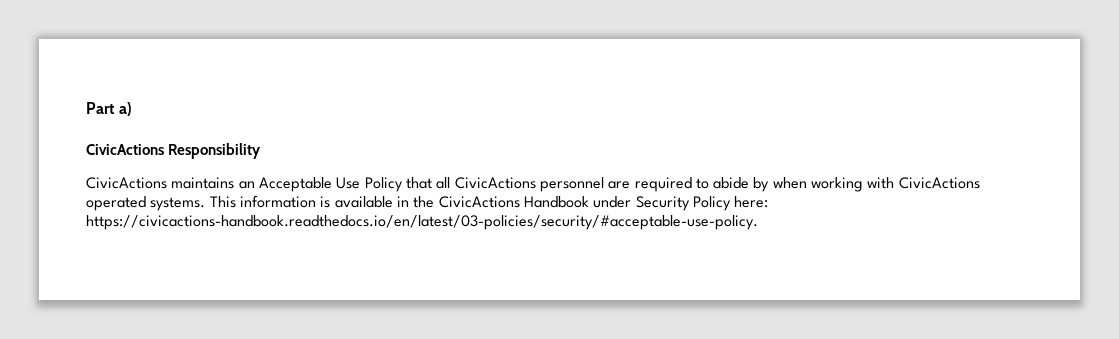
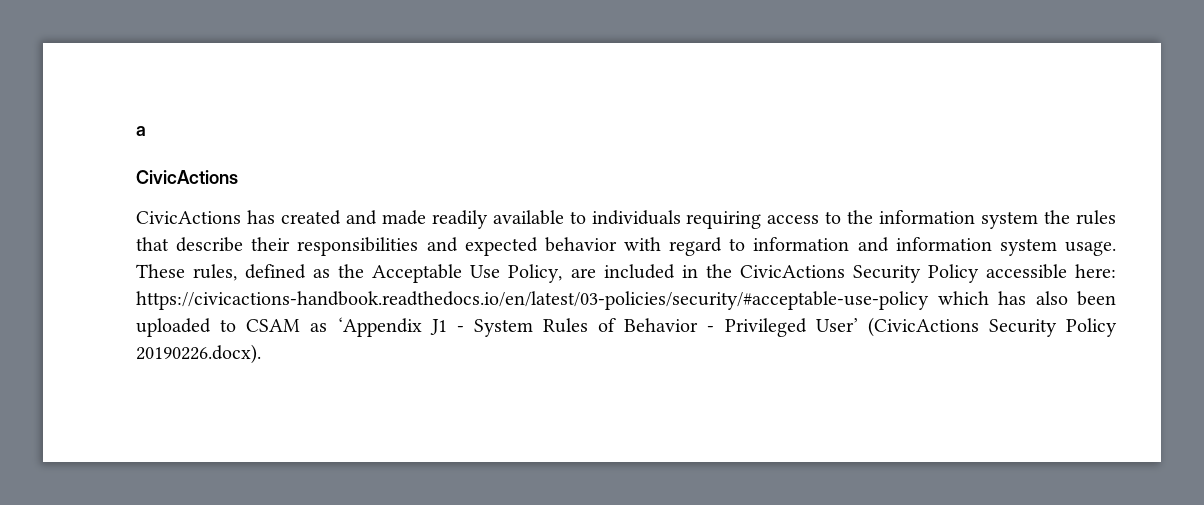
- Part a)
- CivicActions Responsibility
- CivicActions maintains an Acceptable Use Policy that all CivicActions personnel are required to abide by when working with CivicActions operated systems. This information is available in the CivicActions Handbook under Security Policy here: https://civicactions-handbook.readthedocs.io/en/latest/03-policies/security/#acceptable-use-policy.
+ a
+ CivicActions
+ CivicActions has created and made readily available to individuals requiring access to the information system the rules that describe their responsibilities and expected behavior with regard to information and information system usage. These rules, defined as the Acceptable Use Policy, are included in the CivicActions Security Policy accessible here: https://civicactions-handbook.readthedocs.io/en/latest/03-policies/security/#acceptable-use-policy which has also been uploaded to CSAM as ‘Appendix J1 - System Rules of Behavior - Privileged User’ (CivicActions Security Policy 20190226.docx).

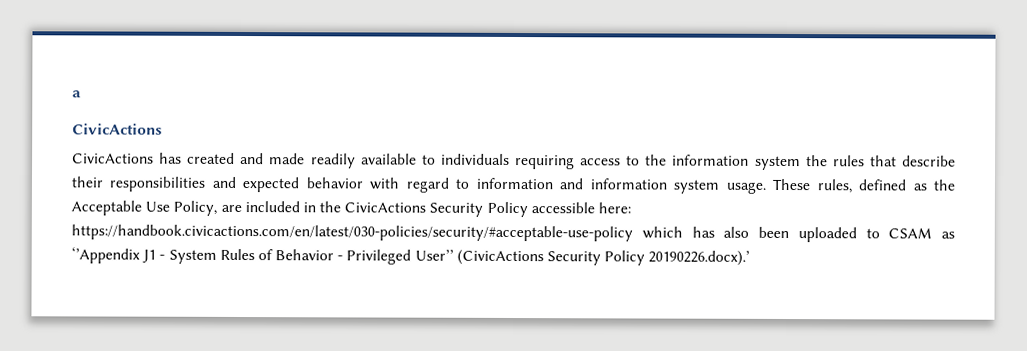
- These rules, defined as the Acceptable Use Policy, are included in the CivicActions Security Policy accessible here: https://civicactions-handbook.readthedocs.io/en/latest/03-policies/security/#acceptable-use-policy which has also been uploaded to CSAM as ‘Appendix J1 - System Rules of Behavior - Privileged User’ (CivicActions Security Policy 20190226.docx).
+ These rules, defined as the Acceptable Use Policy, are included in the CivicActions Security Policy accessible here: https://handbook.civicactions.com/en/latest/030-policies/security/#acceptable-use-policy which has also been uploaded to CSAM as ‘’Appendix J1 - System Rules of Behavior - Privileged User’’ (CivicActions Security Policy 20190226.docx).’

